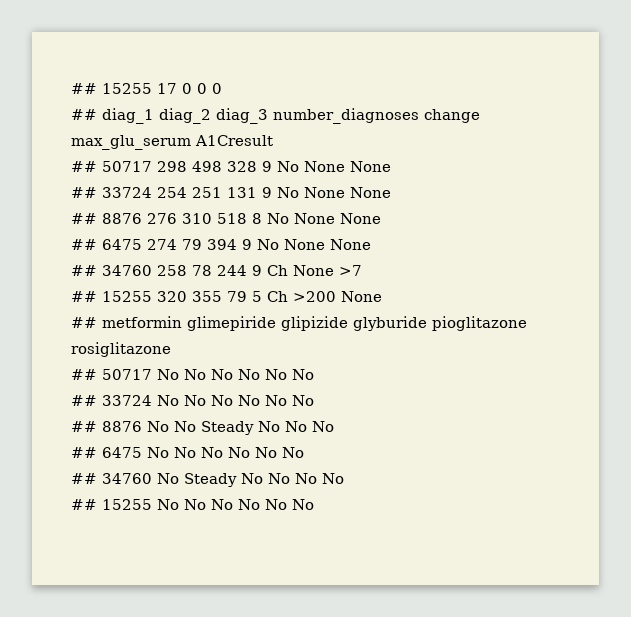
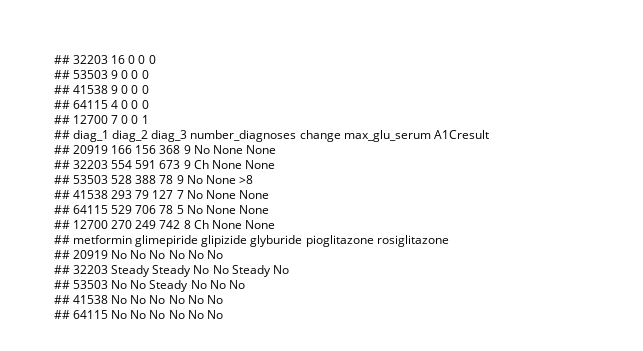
- ## 15255 17 0 0 0
+ ## 32203 16 0 0 0
+ ## 53503 9 0 0 0
+ ## 41538 9 0 0 0
+ ## 64115 4 0 0 0
+ ## 12700 7 0 0 1
- ## 50717 298 498 328 9 No None None
- ## 33724 254 251 131 9 No None None
- ## 8876 276 310 518 8 No None None
- ## 6475 274 79 394 9 No None None
- ## 34760 258 78 244 9 Ch None >7
- ## 15255 320 355 79 5 Ch >200 None
+ ## 20919 166 156 368 9 No None None
+ ## 32203 554 591 673 9 Ch None None
+ ## 53503 528 388 78 9 No None >8
+ ## 41538 293 79 127 7 No None None
+ ## 64115 529 706 78 5 No None None
+ ## 12700 270 249 742 8 Ch None None
- ## 50717 No No No No No No
- ## 33724 No No No No No No
- ## 8876 No No Steady No No No
- ## 6475 No No No No No No
- ## 34760 No Steady No No No No
- ## 15255 No No No No No No
+ ## 20919 No No No No No No
+ ## 32203 Steady Steady No No Steady No
+ ## 53503 No No Steady No No No
+ ## 41538 No No No No No No
+ ## 64115 No No No No No No

